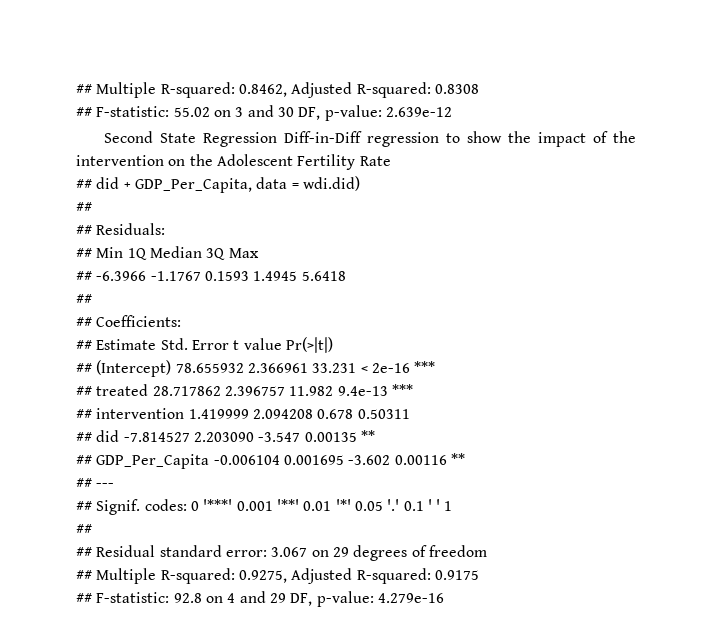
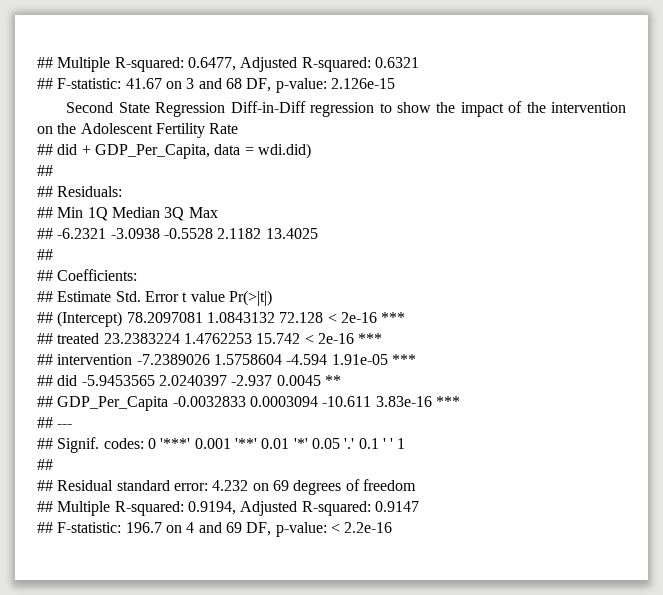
- ## Multiple R-squared: 0.8462, Adjusted R-squared: 0.8308
- ## F-statistic: 55.02 on 3 and 30 DF, p-value: 2.639e-12
+ ## Multiple R-squared: 0.6477, Adjusted R-squared: 0.6321
+ ## F-statistic: 41.67 on 3 and 68 DF, p-value: 2.126e-15
- ## -6.3966 -1.1767 0.1593 1.4945 5.6418
+ ## -6.2321 -3.0938 -0.5528 2.1182 13.4025
- ## (Intercept) 78.655932 2.366961 33.231 < 2e-16 ***
+ ## (Intercept) 78.2097081 1.0843132 72.128 < 2e-16 ***
- ## treated 28.717862 2.396757 11.982 9.4e-13 ***
- ## intervention 1.419999 2.094208 0.678 0.50311
- ## did -7.814527 2.203090 -3.547 0.00135 **
- ## GDP_Per_Capita -0.006104 0.001695 -3.602 0.00116 **
+ ## treated 23.2383224 1.4762253 15.742 < 2e-16 ***
+ ## intervention -7.2389026 1.5758604 -4.594 1.91e-05 ***
+ ## did -5.9453565 2.0240397 -2.937 0.0045 **
+ ## GDP_Per_Capita -0.0032833 0.0003094 -10.611 3.83e-16 ***
- ## Residual standard error: 3.067 on 29 degrees of freedom
+ ## Residual standard error: 4.232 on 69 degrees of freedom
- ## Multiple R-squared: 0.9275, Adjusted R-squared: 0.9175
- ## F-statistic: 92.8 on 4 and 29 DF, p-value: 4.279e-16
+ ## Multiple R-squared: 0.9194, Adjusted R-squared: 0.9147
+ ## F-statistic: 196.7 on 4 and 69 DF, p-value: < 2.2e-16

